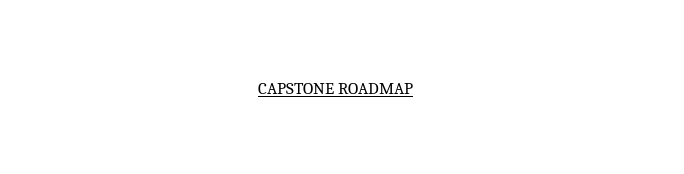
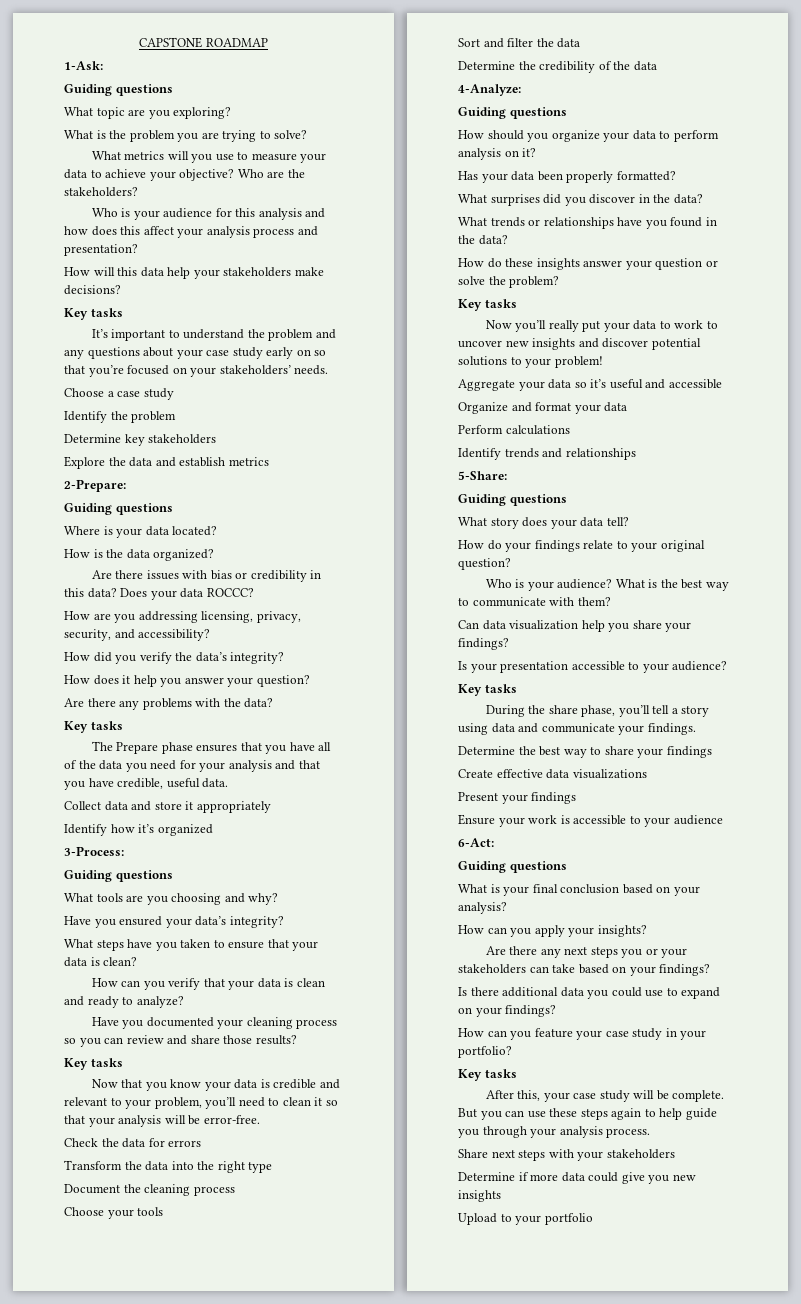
+ 1-Ask:
+ Guiding questions
+ What topic are you exploring?
+ What is the problem you are trying to solve?
+ What metrics will you use to measure your data to achieve your objective? Who are the stakeholders?
+ Who is your audience for this analysis and how does this affect your analysis process and presentation?
+ How will this data help your stakeholders make decisions?
+ Key tasks
+ It’s important to understand the problem and any questions about your case study early on so that you’re focused on your stakeholders’ needs.
+ Choose a case study
+ Identify the problem
+ Determine key stakeholders
+ Explore the data and establish metrics
+ 2-Prepare:
+ Guiding questions
+ Where is your data located?
+ How is the data organized?
+ Are there issues with bias or credibility in this data? Does your data ROCCC?
+ How are you addressing licensing, privacy, security, and accessibility?
+ How did you verify the data’s integrity?
+ How does it help you answer your question?
+ Are there any problems with the data?
+ Key tasks
+ The Prepare phase ensures that you have all of the data you need for your analysis and that you have credible, useful data.
+ Collect data and store it appropriately
+ Identify how it’s organized
+ 3-Process:
+ Guiding questions
+ What tools are you choosing and why?
+ Have you ensured your data’s integrity?
+ What steps have you taken to ensure that your data is clean?
+ How can you verify that your data is clean and ready to analyze?
+ Have you documented your cleaning process so you can review and share those results?
+ Key tasks
+ Now that you know your data is credible and relevant to your problem, you’ll need to clean it so that your analysis will be error-free.
+ Check the data for errors
+ Transform the data into the right type
+ Document the cleaning process
+ Choose your tools
+ Sort and filter the data
+ Determine the credibility of the data
+ 4-Analyze:
+ Guiding questions
+ How should you organize your data to perform analysis on it?
+ Has your data been properly formatted?
+ What surprises did you discover in the data?
+ What trends or relationships have you found in the data?
+ How do these insights answer your question or solve the problem?
+ Key tasks
+ Now you’ll really put your data to work to uncover new insights and discover potential solutions to your problem!
+ Aggregate your data so it’s useful and accessible
+ Organize and format your data
+ Perform calculations
+ Identify trends and relationships
+ 5-Share:
+ Guiding questions
+ What story does your data tell?
+ How do your findings relate to your original question?
+ Who is your audience? What is the best way to communicate with them?
+ Can data visualization help you share your findings?
+ Is your presentation accessible to your audience?
+ Key tasks
+ During the share phase, you’ll tell a story using data and communicate your findings.
+ Determine the best way to share your findings
+ Create effective data visualizations
+ Present your findings
+ Ensure your work is accessible to your audience
+ 6-Act:
+ Guiding questions
+ What is your final conclusion based on your analysis?
+ How can you apply your insights?
+ Are there any next steps you or your stakeholders can take based on your findings?
+ Is there additional data you could use to expand on your findings?
+ How can you feature your case study in your portfolio?
+ Key tasks
+ After this, your case study will be complete. But you can use these steps again to help guide you through your analysis process.
+ Share next steps with your stakeholders
+ Determine if more data could give you new insights
+ Upload to your portfolio

